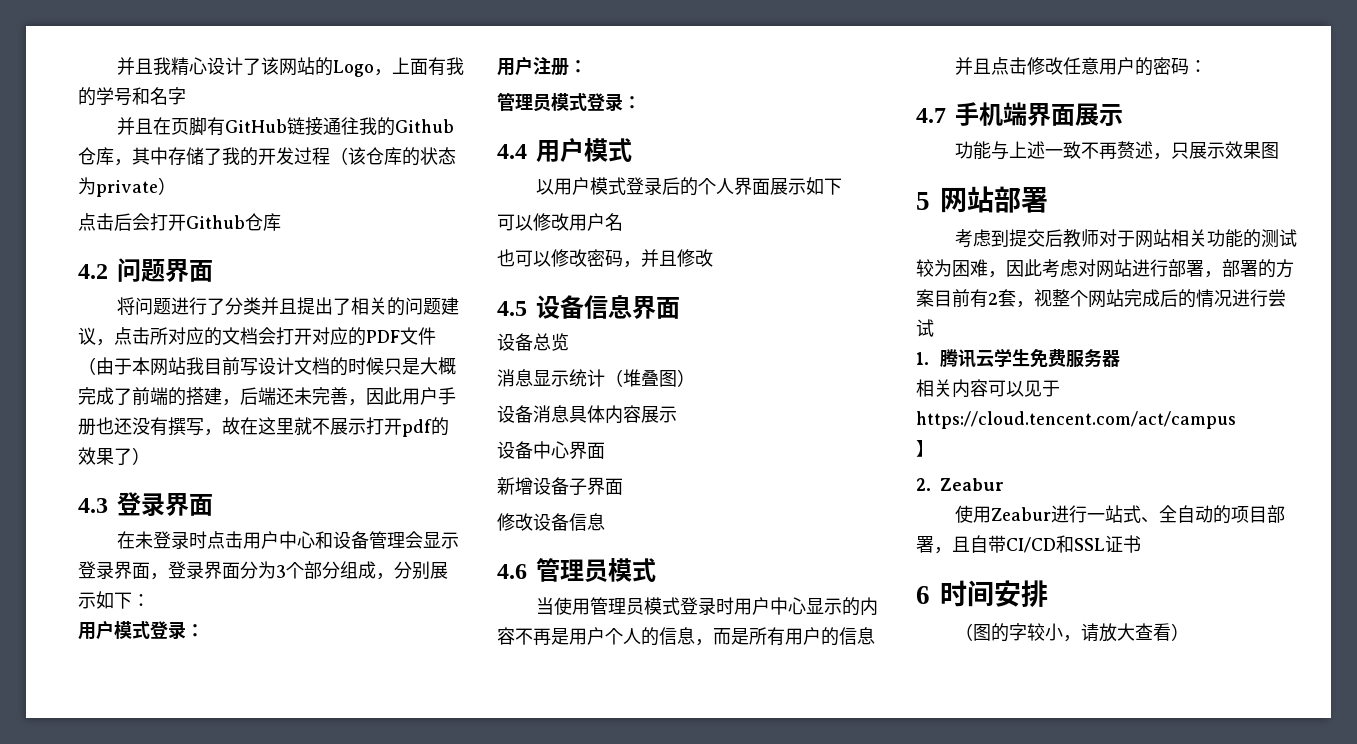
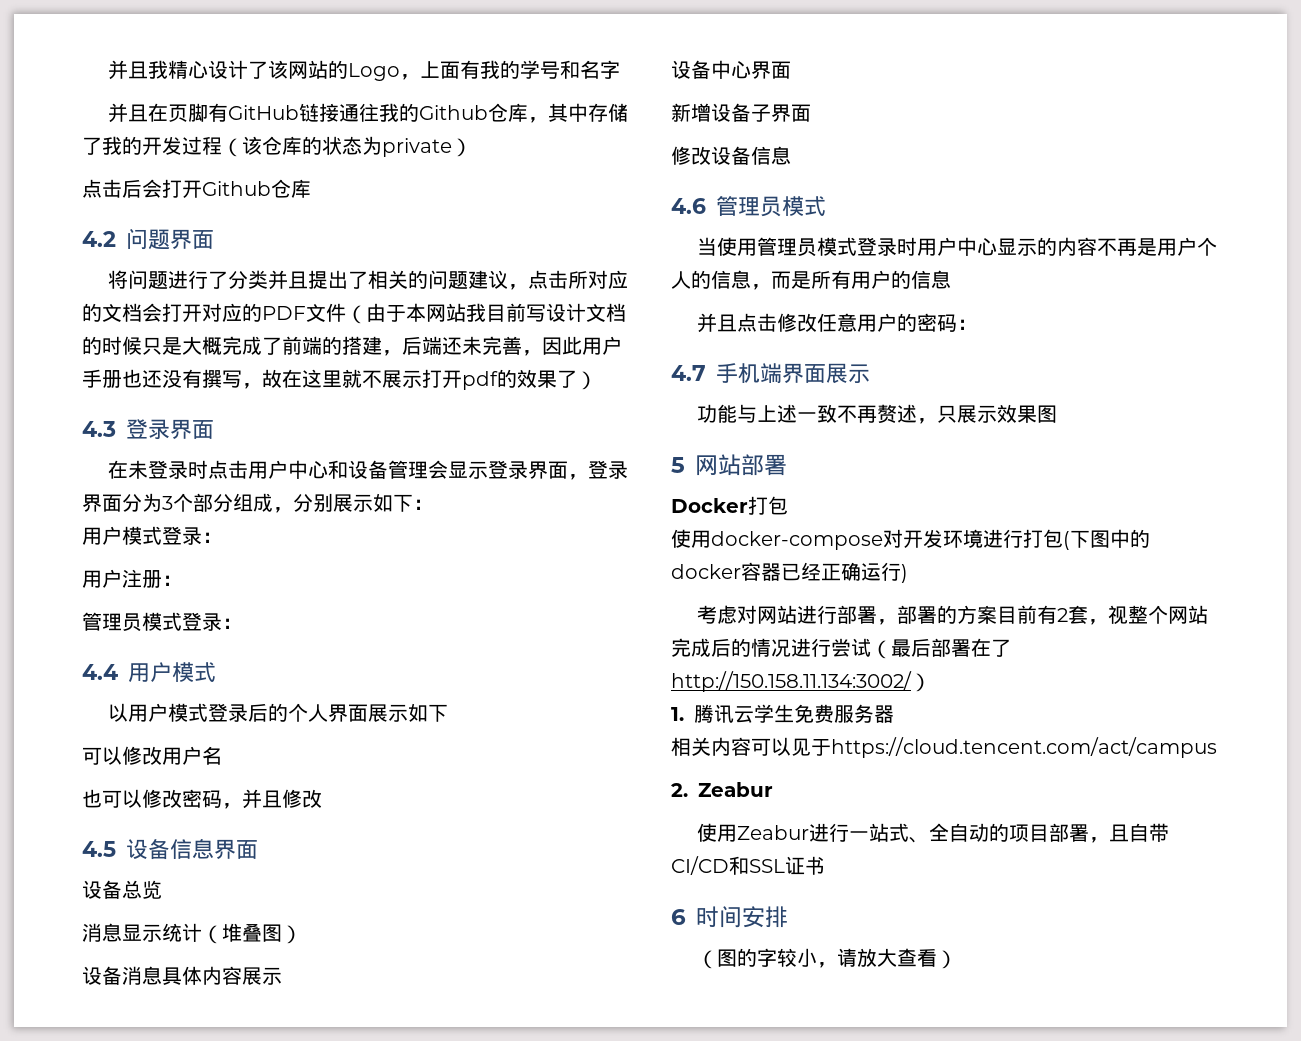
- 考虑到提交后教师对于网站相关功能的测试较为困难，因此考虑对网站进行部署，部署的方案目前有2套，视整个网站完成后的情况进行尝试
+ Docker打包
+ 使用docker-compose对开发环境进行打包(下图中的docker容器已经正确运行)
+ 考虑对网站进行部署，部署的方案目前有2套，视整个网站完成后的情况进行尝试（最后部署在了http://150.158.11.134:3002/）
- 】

